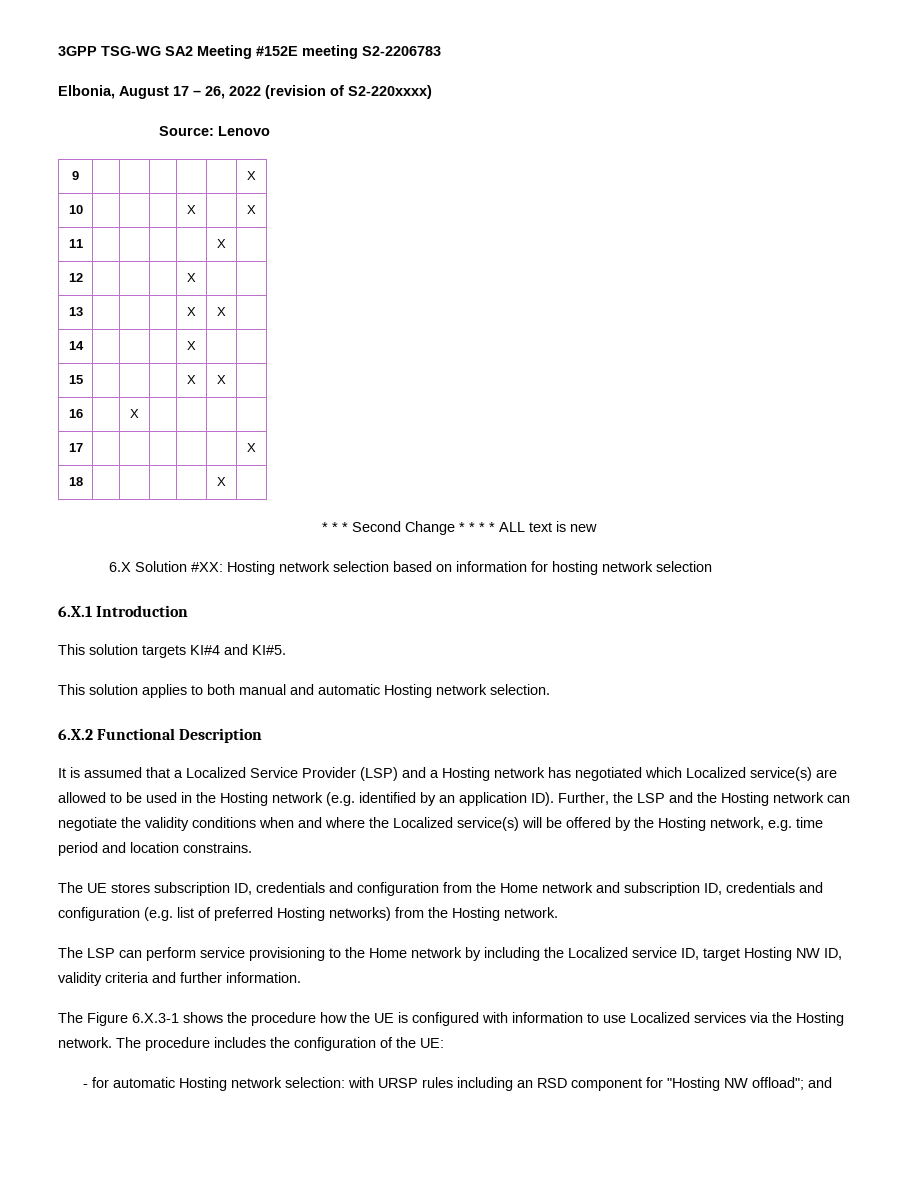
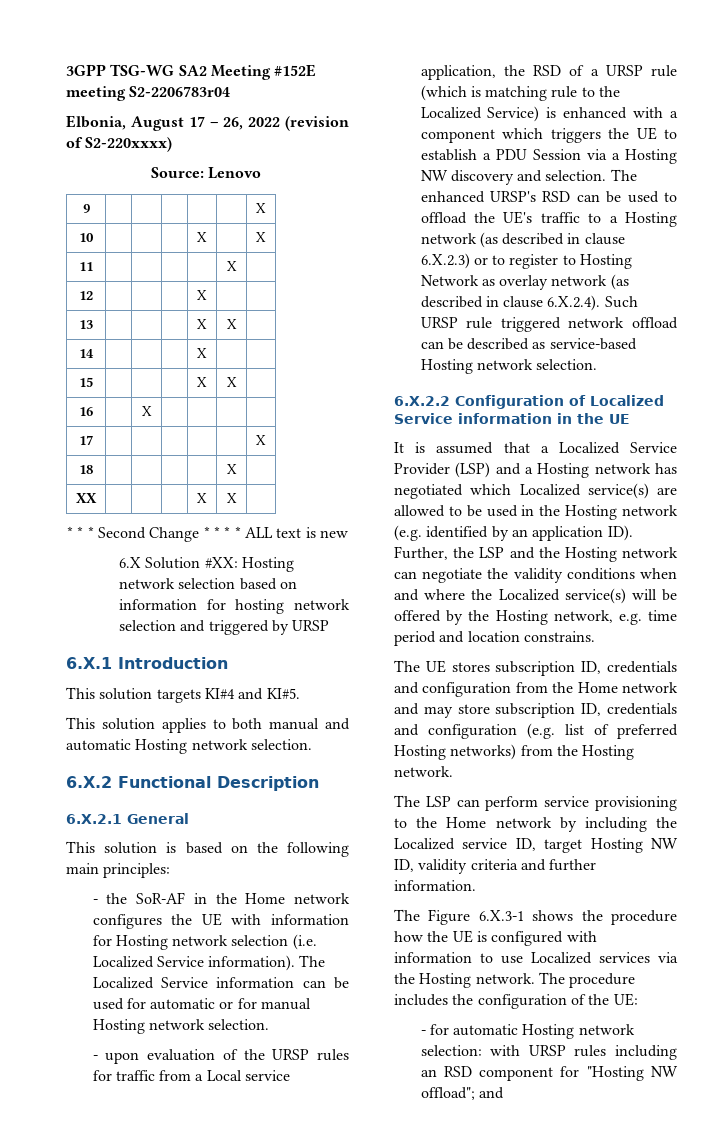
- 3GPP TSG-WG SA2 Meeting #152E meeting S2-2206783
+ 3GPP TSG-WG SA2 Meeting #152E meeting S2-2206783r04
+ XX | | | | X | X |
- 6.X Solution #XX: Hosting network selection based on information for hosting network selection
+ 6.X Solution #XX: Hosting network selection based on information for hosting network selection and triggered by URSP
+ 6.X.2.1 General
+ This solution is based on the following main principles:
+ - the SoR-AF in the Home network configures the UE with information for Hosting network selection (i.e. Localized Service information). The Localized Service information can be used for automatic or for manual Hosting network selection.
+ - upon evaluation of the URSP rules for traffic from a Local service application, the RSD of a URSP rule (which is matching rule to the Localized Service) is enhanced with a component which triggers the UE to establish a PDU Session via a Hosting NW discovery and selection. The enhanced URSP's RSD can be used to offload the UE's traffic to a Hosting network (as described in clause 6.X.2.3) or to register to Hosting Network as overlay network (as described in clause 6.X.2.4). Such URSP rule triggered network offload can be described as service-based Hosting network selection.
+ 6.X.2.2 Configuration of Localized Service information in the UE
- The UE stores subscription ID, credentials and configuration from the Home network and subscription ID, credentials and configuration (e.g. list of preferred Hosting networks) from the Hosting network.
+ The UE stores subscription ID, credentials and configuration from the Home network and may store subscription ID, credentials and configuration (e.g. list of preferred Hosting networks) from the Hosting network.

